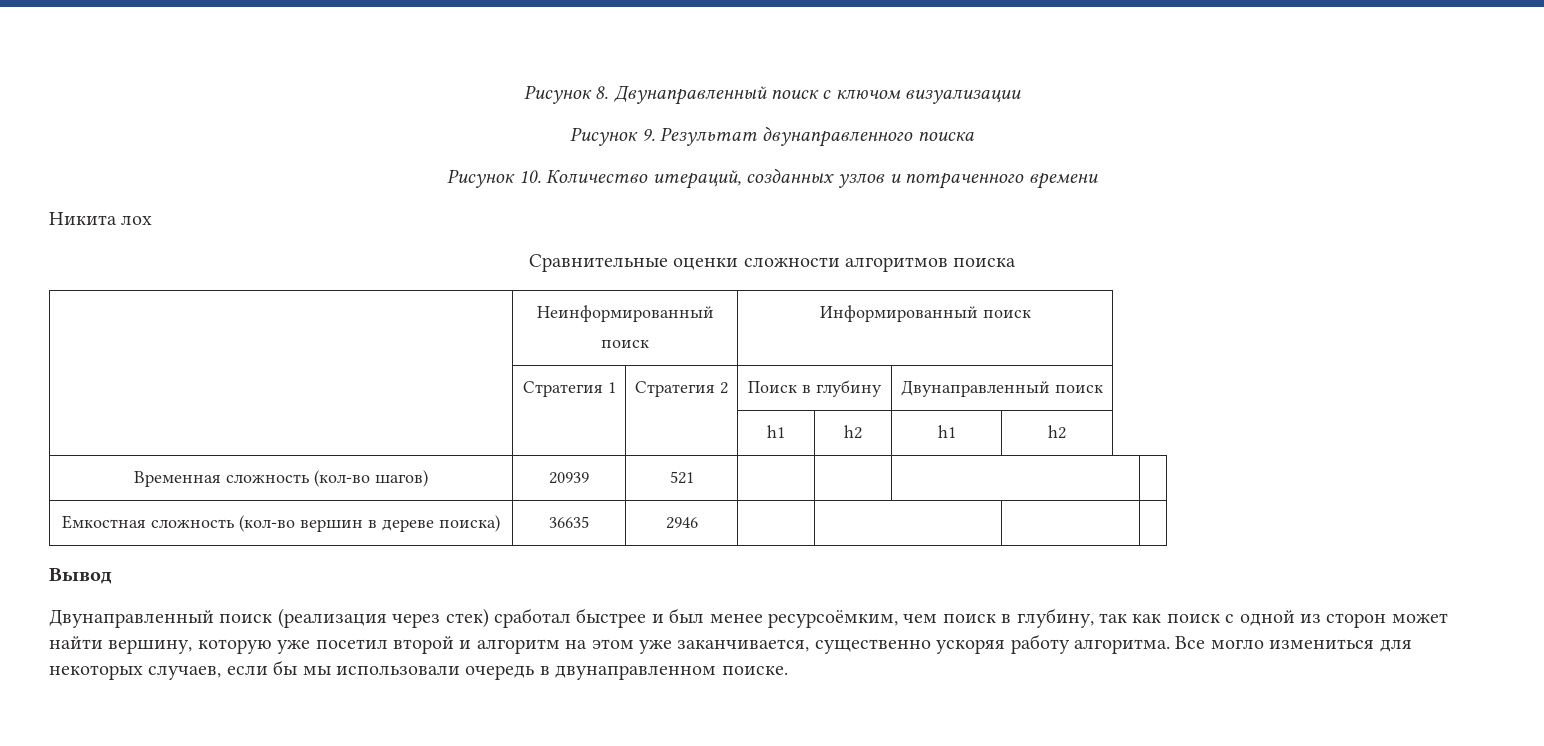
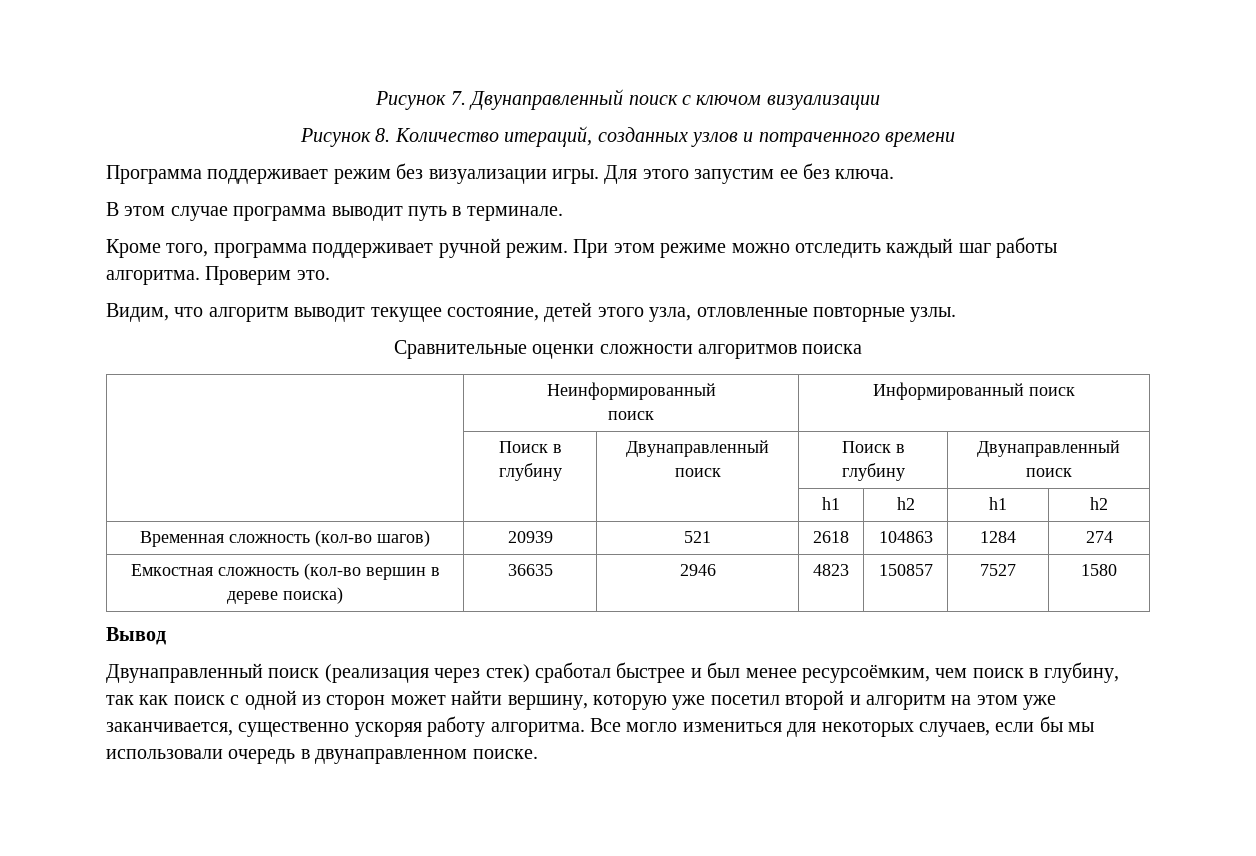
- Рисунок 8. Двунаправленный поиск с ключом визуализации
+ Рисунок 7. Двунаправленный поиск с ключом визуализации
- Рисунок 9. Результат двунаправленного поиска
- Рисунок 10. Количество итераций, созданных узлов и потраченного времени
+ Рисунок 8. Количество итераций, созданных узлов и потраченного времени
- Никита лох
+ Программа поддерживает режим без визуализации игры. Для этого запустим ее без ключа.
+ В этом случае программа выводит путь в терминале.
+ Кроме того, программа поддерживает ручной режим. При этом режиме можно отследить каждый шаг работы алгоритма. Проверим это.
+ Видим, что алгоритм выводит текущее состояние, детей этого узла, отловленные повторные узлы.
- | Стратегия 1 | Стратегия 2 | Поиск в глубину | Двунаправленный поиск
+ | Поиск в глубину | Двунаправленный поиск | Поиск в глубину | Двунаправленный поиск
- Временная сложность (кол-во шагов) | 20939 | 521 | | | |
+ Временная сложность (кол-во шагов) | 20939 | 521 | 2618 | 104863 | 1284 | 274
- Емкостная сложность (кол-во вершин в дереве поиска) | 36635 | 2946 | | | |
+ Емкостная сложность (кол-во вершин в дереве поиска) | 36635 | 2946 | 4823 | 150857 | 7527 | 1580

